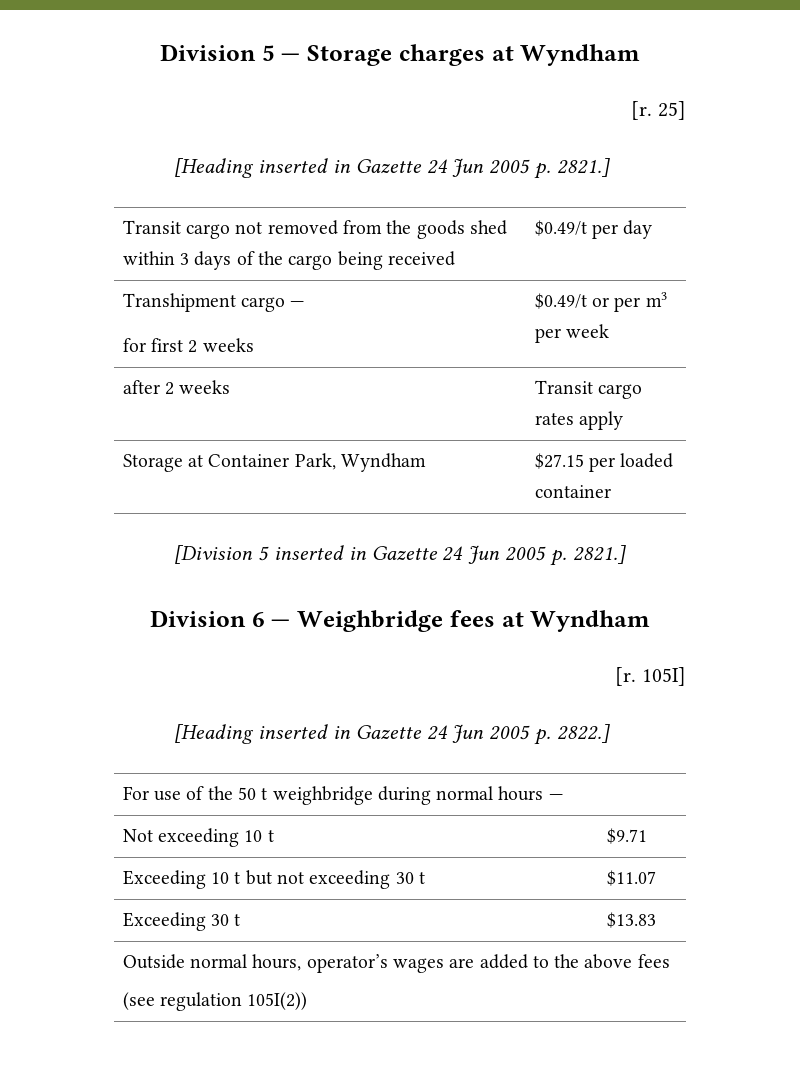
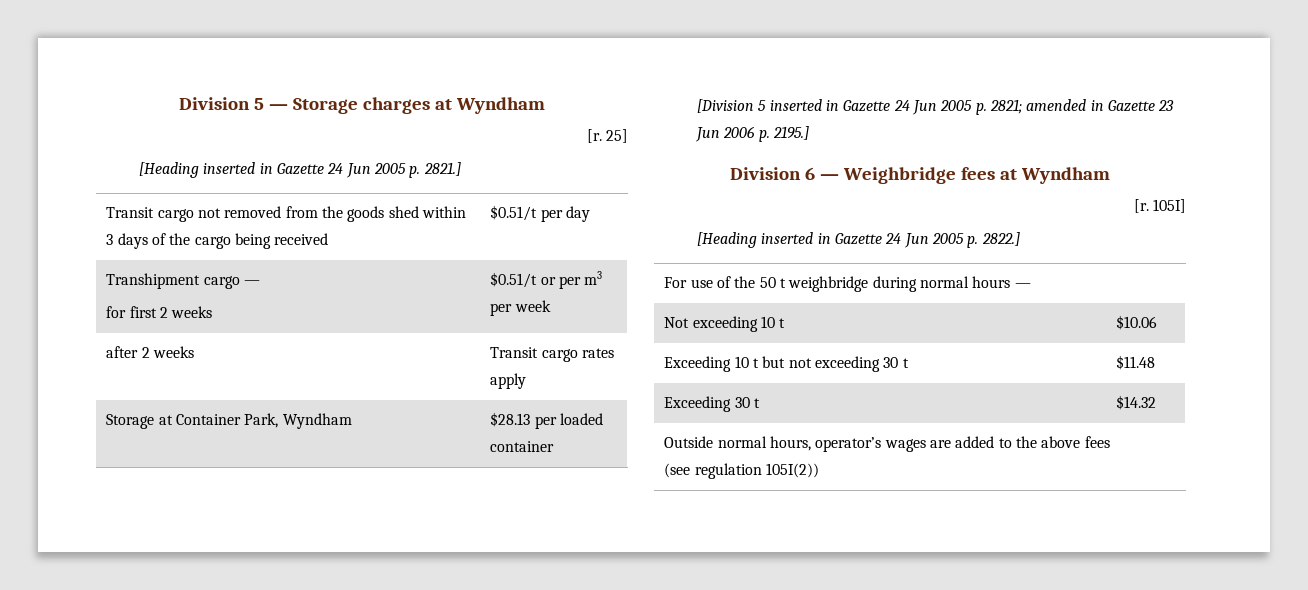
- Transit cargo not removed from the goods shed within 3 days of the cargo being received | $0.49/t per day
+ Transit cargo not removed from the goods shed within 3 days of the cargo being received | $0.51/t per day
  Transhipment cargo —
- for first 2 weeks | $0.49/t or per m3 per week
+ for first 2 weeks | $0.51/t or per m3 per week
- Storage at Container Park, Wyndham | $27.15 per loaded container
+ Storage at Container Park, Wyndham | $28.13 per loaded container
- [Division 5 inserted in Gazette 24 Jun 2005 p. 2821.]
+ [Division 5 inserted in Gazette 24 Jun 2005 p. 2821; amended in Gazette 23 Jun 2006 p. 2195.]
- Not exceeding 10 t | $9.71
+ Not exceeding 10 t | $10.06
- Exceeding 10 t but not exceeding 30 t | $11.07
+ Exceeding 10 t but not exceeding 30 t | $11.48
- Exceeding 30 t | $13.83
+ Exceeding 30 t | $14.32

